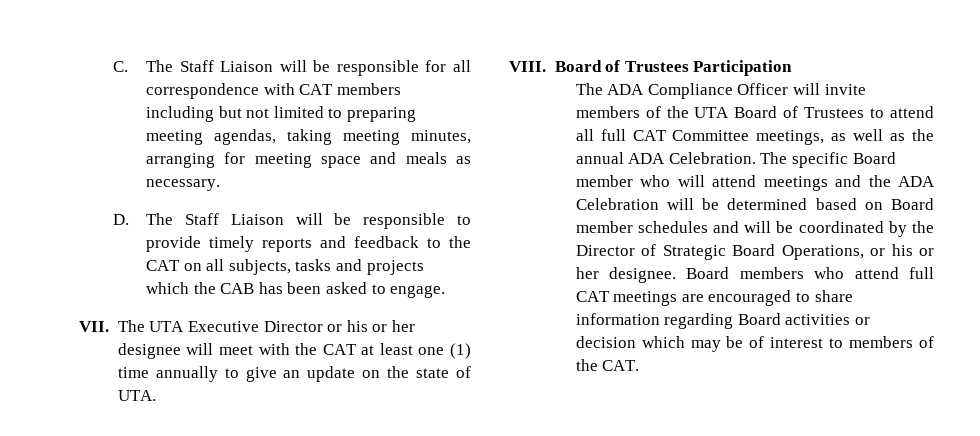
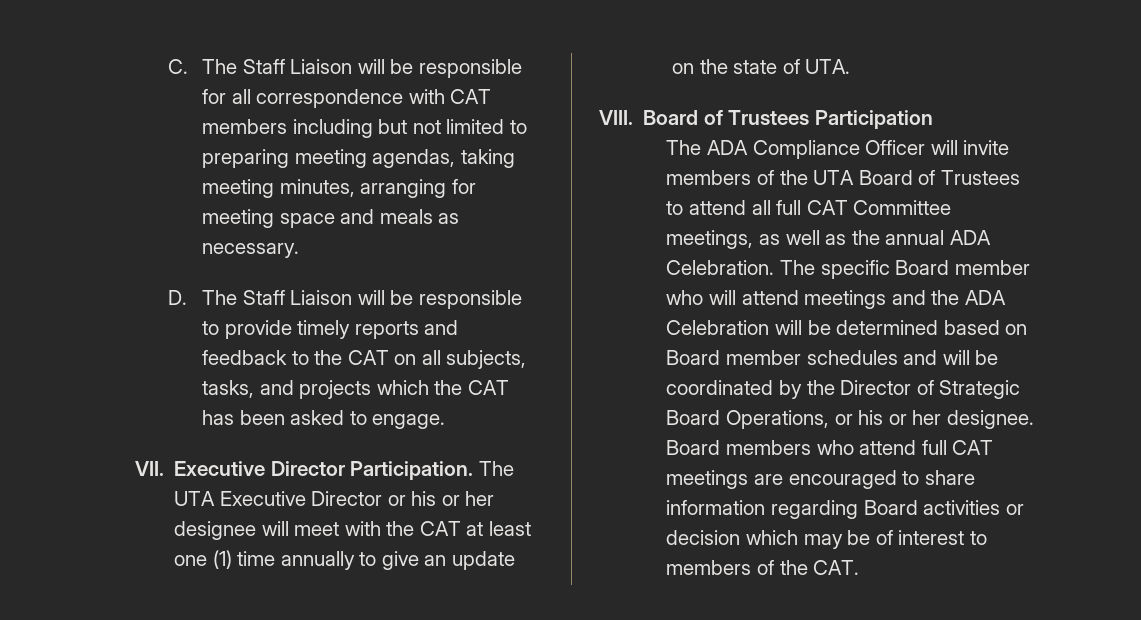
- D. The Staff Liaison will be responsible to provide timely reports and feedback to the CAT on all subjects, tasks and projects which the CAB has been asked to engage.
+ D. The Staff Liaison will be responsible to provide timely reports and feedback to the CAT on all subjects, tasks, and projects which the CAT has been asked to engage.
- VII. The UTA Executive Director or his or her designee will meet with the CAT at least one (1) time annually to give an update on the state of UTA.
+ VII. Executive Director Participation. The UTA Executive Director or his or her designee will meet with the CAT at least one (1) time annually to give an update on the state of UTA.

